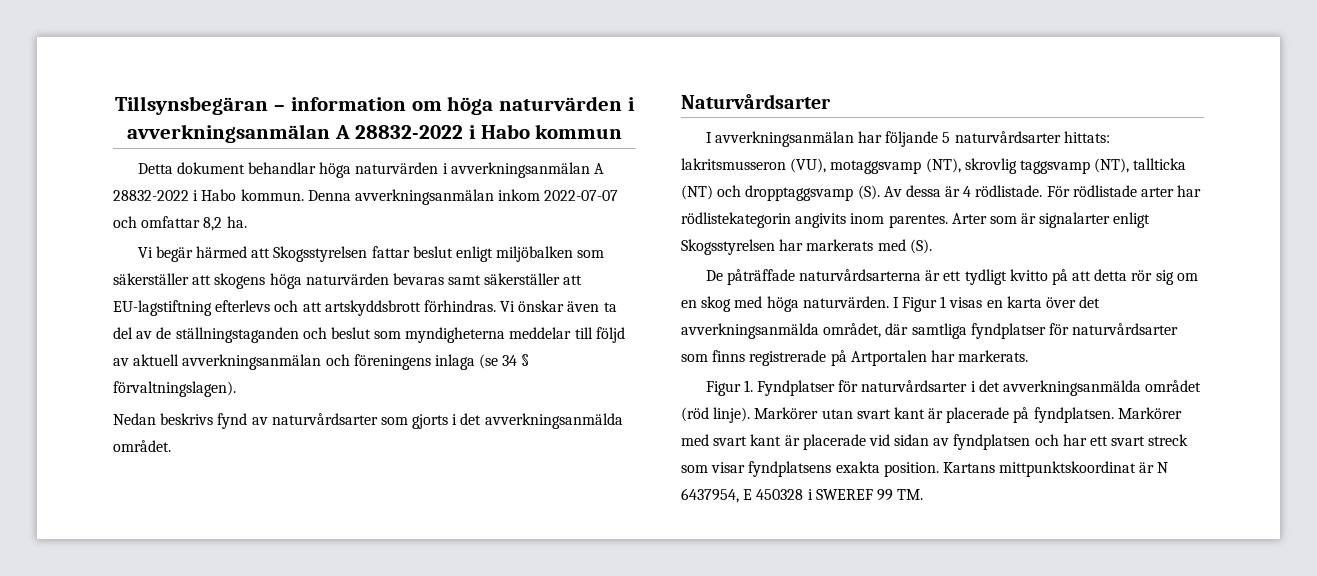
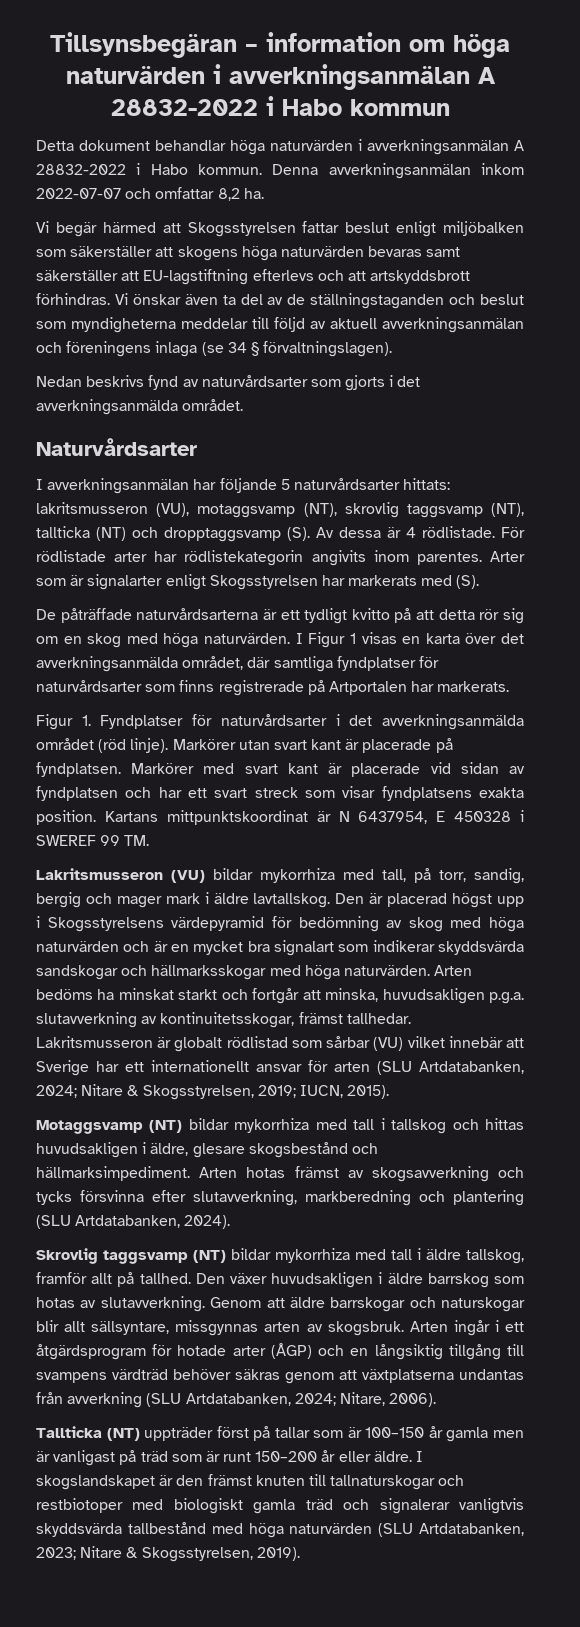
+ Lakritsmusseron (VU) bildar mykorrhiza med tall, på torr, sandig, bergig och mager mark i äldre lavtallskog. Den är placerad högst upp i Skogsstyrelsens värdepyramid för bedömning av skog med höga naturvärden och är en mycket bra signalart som indikerar skyddsvärda sandskogar och hällmarksskogar med höga naturvärden. Arten bedöms ha minskat starkt och fortgår att minska, huvudsakligen p.g.a. slutavverkning av kontinuitetsskogar, främst tallhedar. Lakritsmusseron är globalt rödlistad som sårbar (VU) vilket innebär att Sverige har ett internationellt ansvar för arten (SLU Artdatabanken, 2024; Nitare & Skogsstyrelsen, 2019; IUCN, 2015).
+ Motaggsvamp (NT) bildar mykorrhiza med tall i tallskog och hittas huvudsakligen i äldre, glesare skogsbestånd och hällmarksimpediment. Arten hotas främst av skogsavverkning och tycks försvinna efter slutavverkning, markberedning och plantering (SLU Artdatabanken, 2024).
+ Skrovlig taggsvamp (NT) bildar mykorrhiza med tall i äldre tallskog, framför allt på tallhed. Den växer huvudsakligen i äldre barrskog som hotas av slutavverkning. Genom att äldre barrskogar och naturskogar blir allt sällsyntare, missgynnas arten av skogsbruk. Arten ingår i ett åtgärdsprogram för hotade arter (ÅGP) och en långsiktig tillgång till svampens värdträd behöver säkras genom att växtplatserna undantas från avverkning (SLU Artdatabanken, 2024; Nitare, 2006).
+ Tallticka (NT) uppträder först på tallar som är 100–150 år gamla men är vanligast på träd som är runt 150–200 år eller äldre. I skogslandskapet är den främst knuten till tallnaturskogar och restbiotoper med biologiskt gamla träd och signalerar vanligtvis skyddsvärda tallbestånd med höga naturvärden (SLU Artdatabanken, 2023; Nitare & Skogsstyrelsen, 2019).

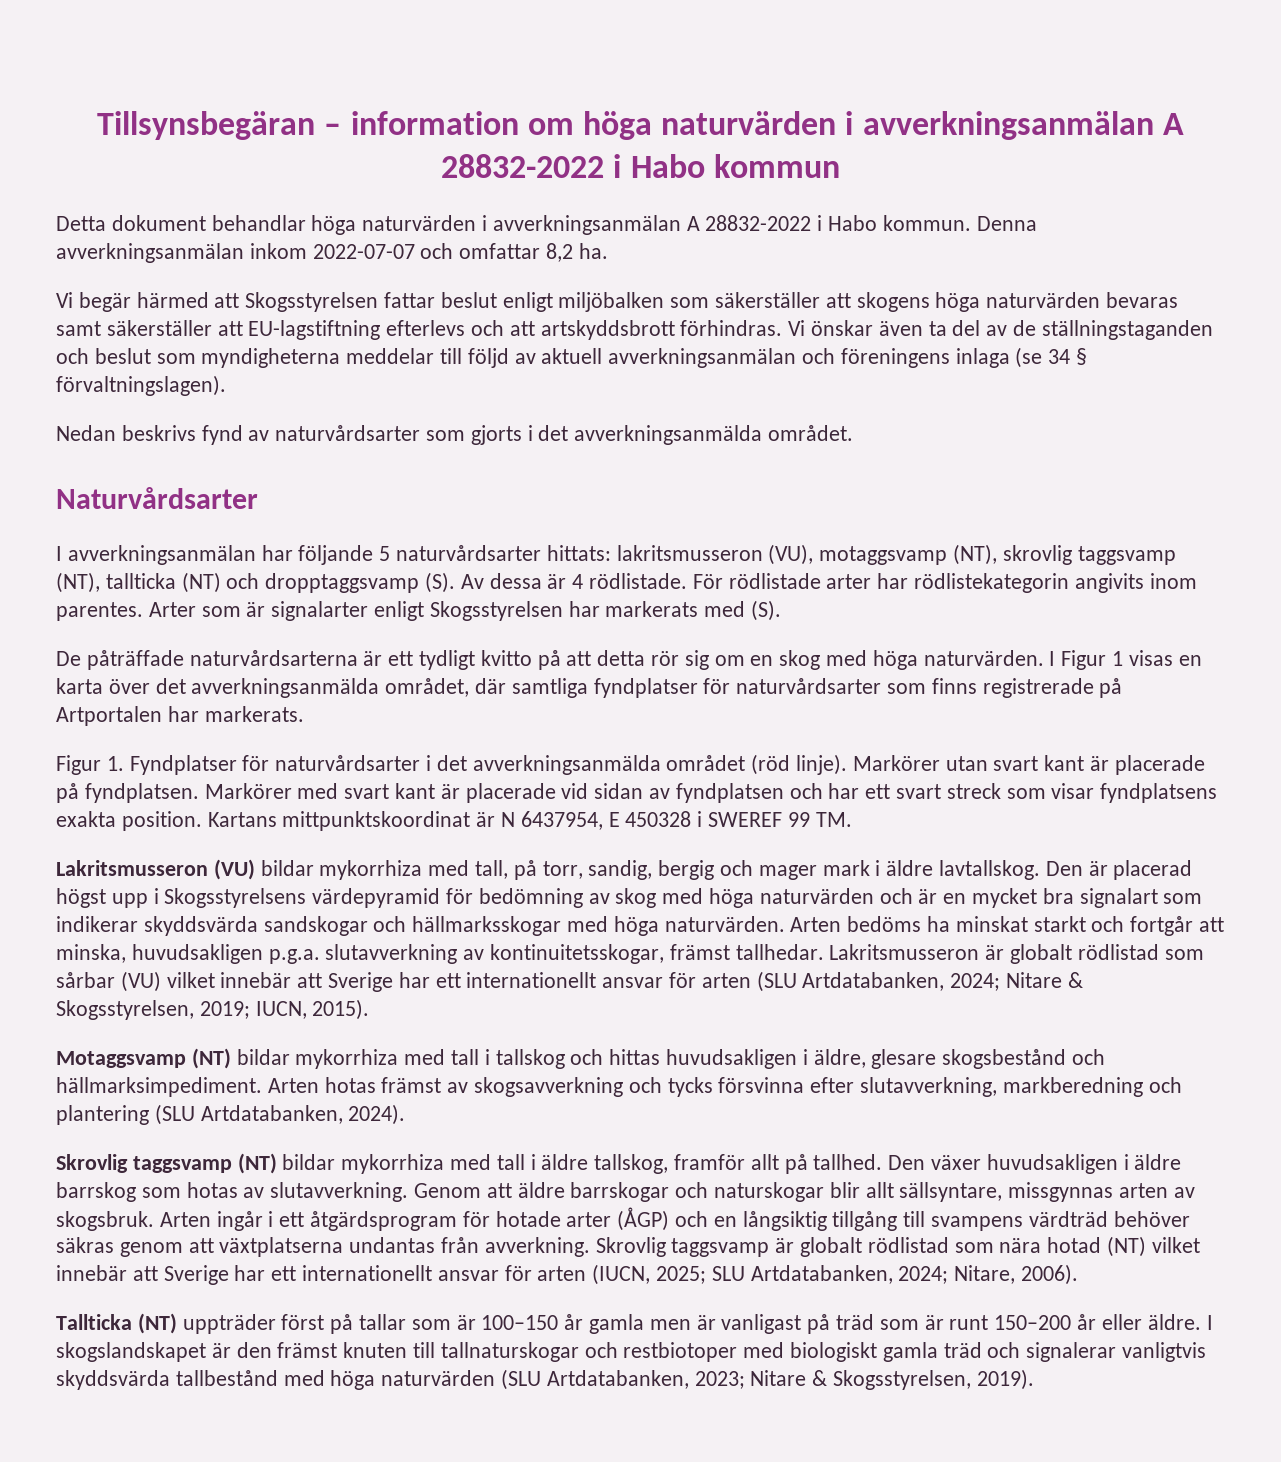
- Arten ingår i ett åtgärdsprogram för hotade arter (ÅGP) och en långsiktig tillgång till svampens värdträd behöver säkras genom att växtplatserna undantas från avverkning (SLU Artdatabanken, 2024; Nitare, 2006).
+ Arten ingår i ett åtgärdsprogram för hotade arter (ÅGP) och en långsiktig tillgång till svampens värdträd behöver säkras genom att växtplatserna undantas från avverkning. Skrovlig taggsvamp är globalt rödlistad som nära hotad (NT) vilket innebär att Sverige har ett internationellt ansvar för arten (IUCN, 2025; SLU Artdatabanken, 2024; Nitare, 2006).

